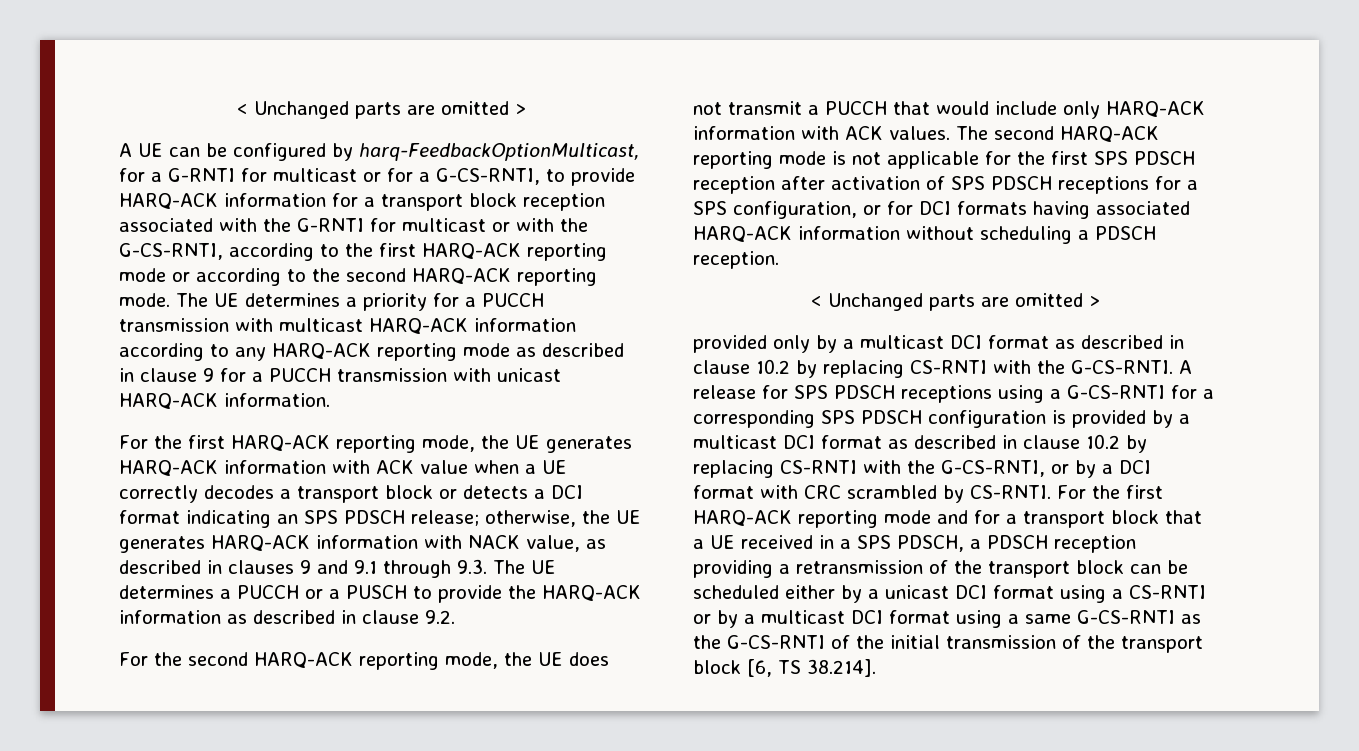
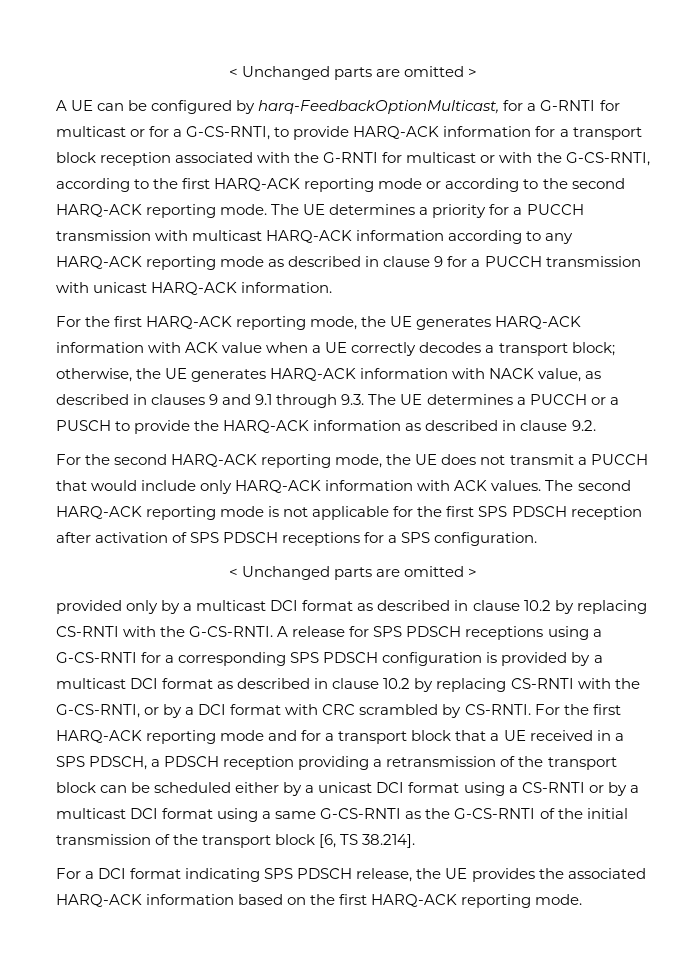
- For the first HARQ-ACK reporting mode, the UE generates HARQ-ACK information with ACK value when a UE correctly decodes a transport block or detects a DCI format indicating an SPS PDSCH release; otherwise, the UE generates HARQ-ACK information with NACK value, as described in clauses 9 and 9.1 through 9.3. The UE determines a PUCCH or a PUSCH to provide the HARQ-ACK information as described in clause 9.2.
+ For the first HARQ-ACK reporting mode, the UE generates HARQ-ACK information with ACK value when a UE correctly decodes a transport block; otherwise, the UE generates HARQ-ACK information with NACK value, as described in clauses 9 and 9.1 through 9.3. The UE determines a PUCCH or a PUSCH to provide the HARQ-ACK information as described in clause 9.2.
- The second HARQ-ACK reporting mode is not applicable for the first SPS PDSCH reception after activation of SPS PDSCH receptions for a SPS configuration, or for DCI formats having associated HARQ-ACK information without scheduling a PDSCH reception.
+ The second HARQ-ACK reporting mode is not applicable for the first SPS PDSCH reception after activation of SPS PDSCH receptions for a SPS configuration.
+ For a DCI format indicating SPS PDSCH release, the UE provides the associated HARQ-ACK information based on the first HARQ-ACK reporting mode.

